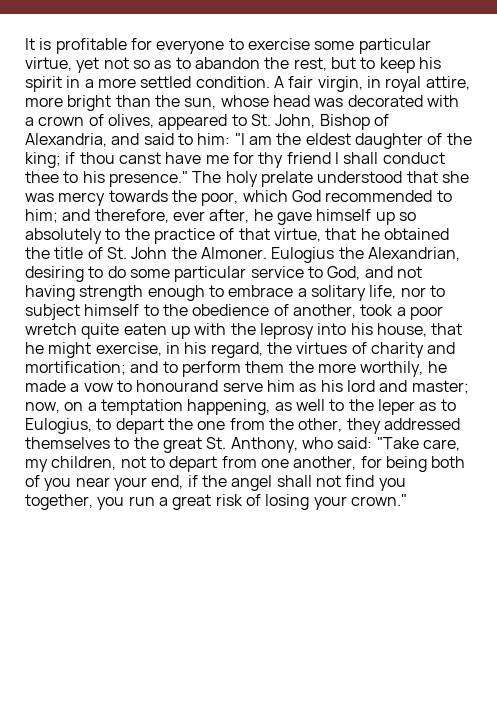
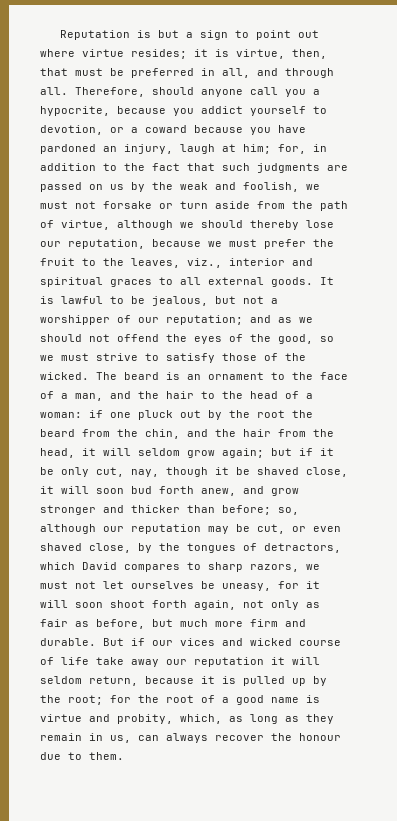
- It is profitable for everyone to exercise some particular virtue, yet not so as to abandon the rest, but to keep his spirit in a more settled condition. A fair virgin, in royal attire, more bright than the sun, whose head was decorated with a crown of olives, appeared to St. John, Bishop of Alexandria, and said to him: "I am the eldest daughter of the king; if thou canst have me for thy friend I shall conduct thee to his presence." The holy prelate understood that she was mercy towards the poor, which God recommended to him; and therefore, ever after, he gave himself up so absolutely to the practice of that virtue, that he obtained the title of St. John the Almoner. Eulogius the Alexandrian, desiring to do some particular service to God, and not having strength enough to embrace a solitary life, nor to subject himself to the obedience of another, took a poor wretch quite eaten up with the leprosy into his house, that he might exercise, in his regard, the virtues of charity and mortification; and to perform them the more worthily, he made a vow to honourand serve him as his lord and master; now, on a temptation happening, as well to the leper as to Eulogius, to depart the one from the other, they addressed themselves to the great St. Anthony, who said: "Take care, my children, not to depart from one another, for being both of you near your end, if the angel shall not find you together, you run a great risk of losing your crown."
+ Reputation is but a sign to point out where virtue resides; it is virtue, then, that must be preferred in all, and through all. Therefore, should anyone call you a hypocrite, because you addict yourself to devotion, or a coward because you have pardoned an injury, laugh at him; for, in addition to the fact that such judgments are passed on us by the weak and foolish, we must not forsake or turn aside from the path of virtue, although we should thereby lose our reputation, because we must prefer the fruit to the leaves, viz., interior and spiritual graces to all external goods. It is lawful to be jealous, but not a worshipper of our reputation; and as we should not offend the eyes of the good, so we must strive to satisfy those of the wicked. The beard is an ornament to the face of a man, and the hair to the head of a woman: if one pluck out by the root the beard from the chin, and the hair from the head, it will seldom grow again; but if it be only cut, nay, though it be shaved close, it will soon bud forth anew, and grow stronger and thicker than before; so, although our reputation may be cut, or even shaved close, by the tongues of detractors, which David compares to sharp razors, we must not let ourselves be uneasy, for it will soon shoot forth again, not only as fair as before, but much more firm and durable. But if our vices and wicked course of life take away our reputation it will seldom return, because it is pulled up by the root; for the root of a good name is virtue and probity, which, as long as they remain in us, can always recover the honour due to them.

